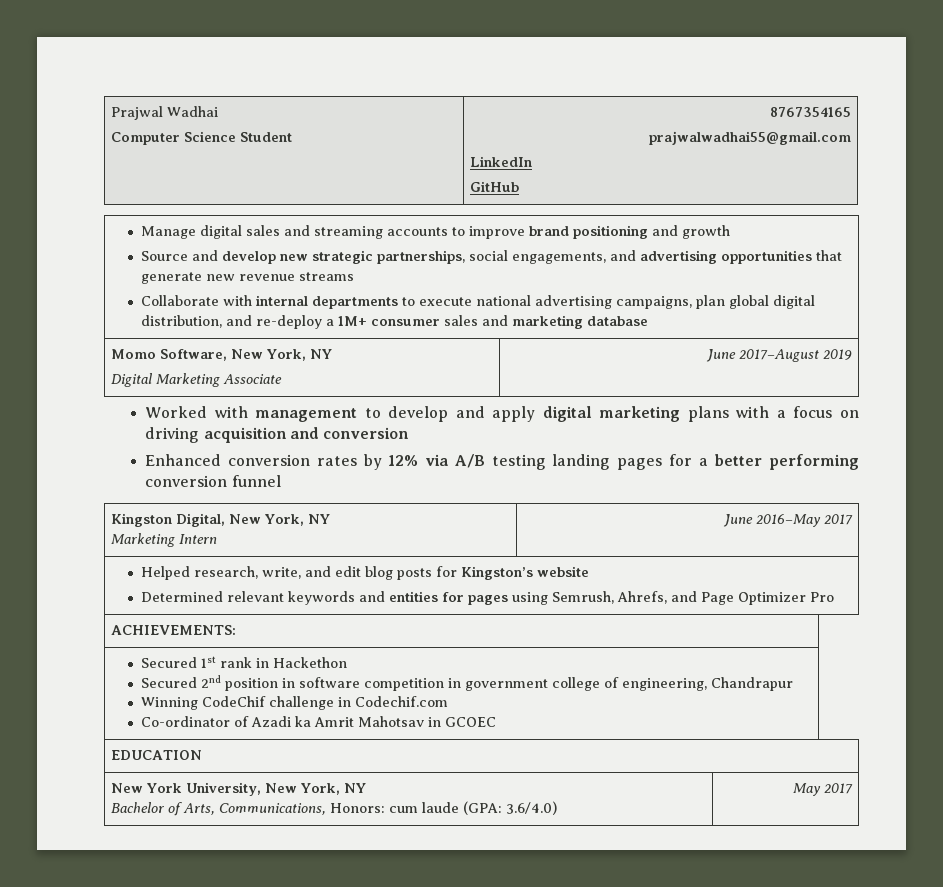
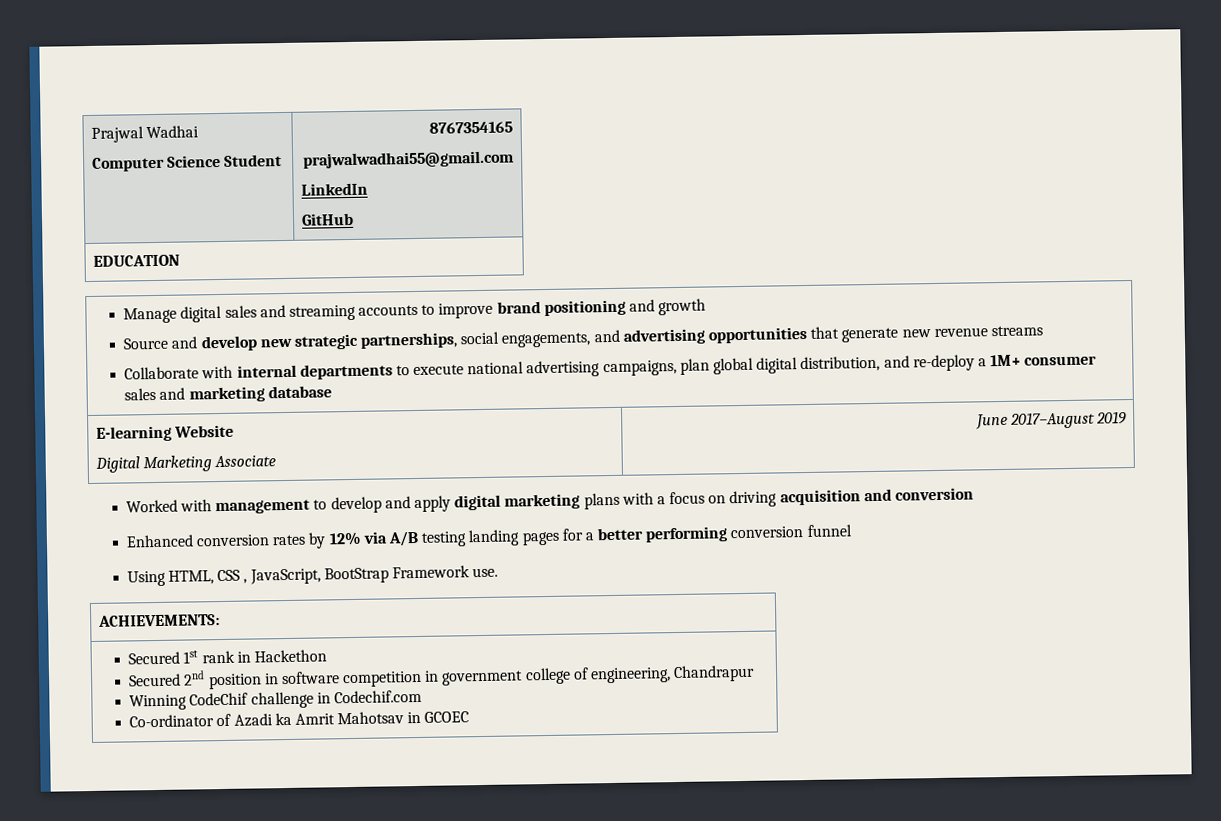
+ EDUCATION
- Momo Software, New York, NY
+ E-learning Website
- Kingston Digital, New York, NY
- Marketing Intern | June 2016–May 2017
- Helped research, write, and edit blog posts for Kingston’s website
- Determined relevant keywords and entities for pages using Semrush, Ahrefs, and Page Optimizer Pro
+ Using HTML, CSS , JavaScript, BootStrap Framework use.
- EDUCATION
- New York University, New York, NY
- Bachelor of Arts, Communications, Honors: cum laude (GPA: 3.6/4.0) | May 2017

